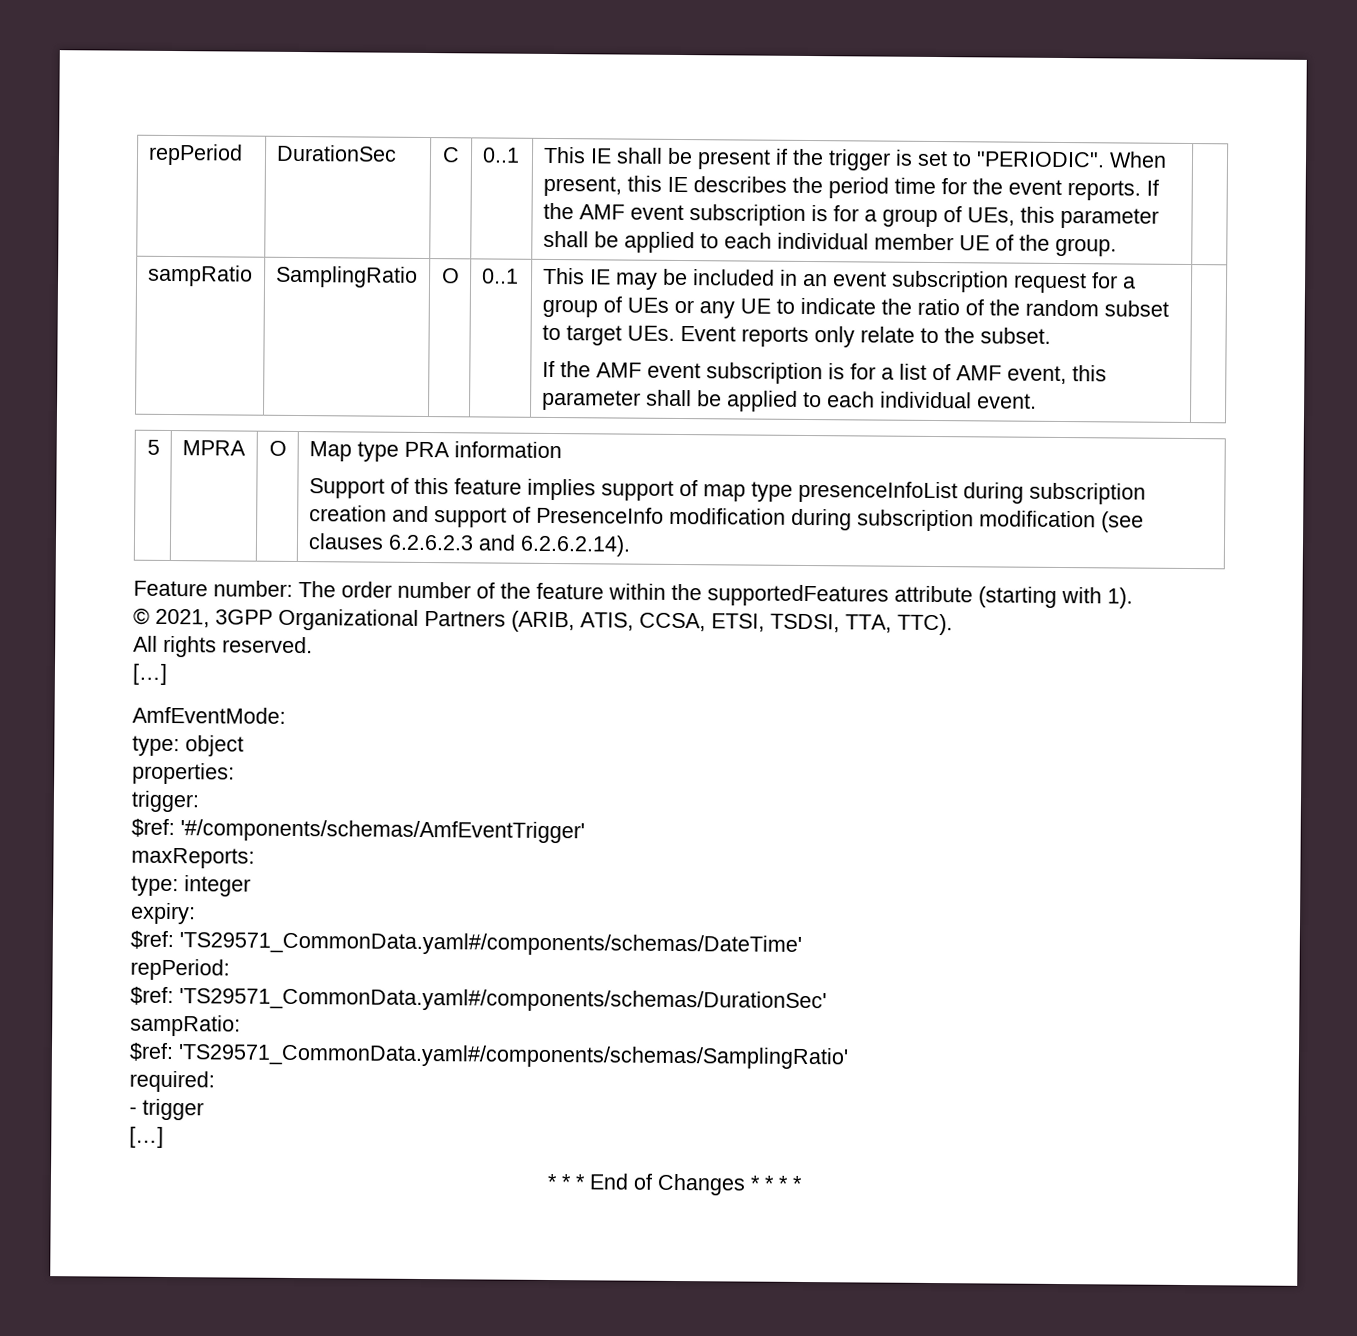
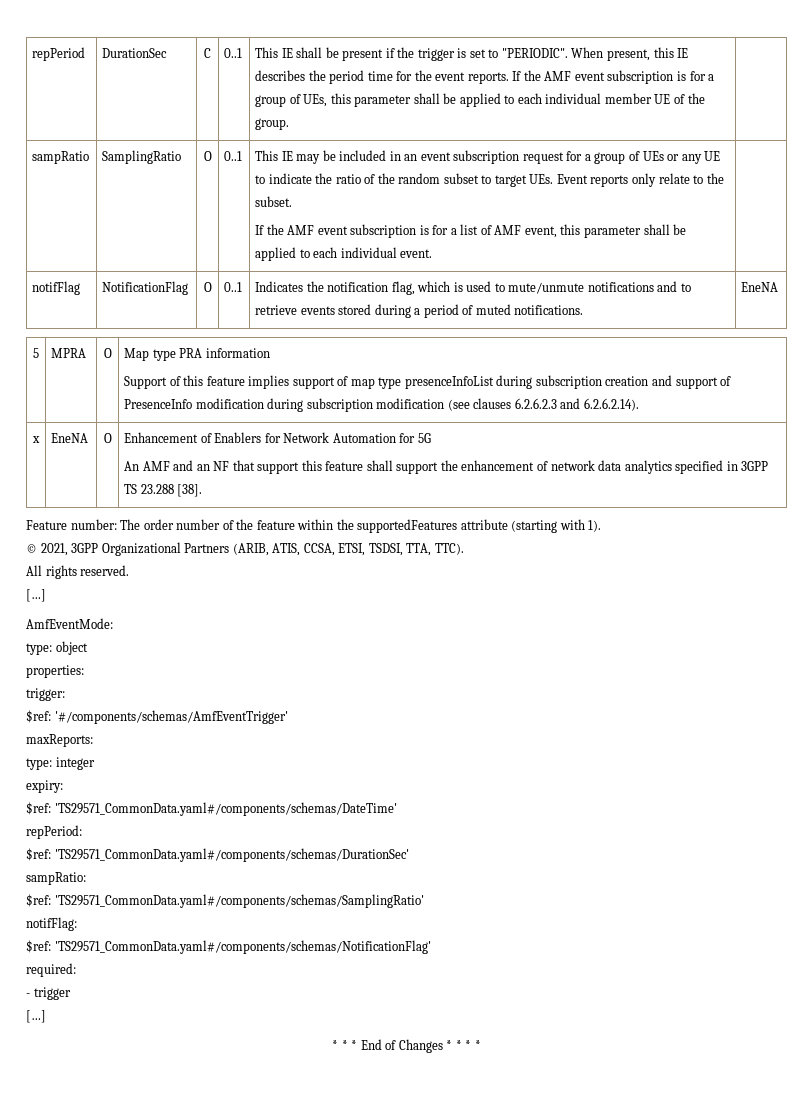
+ notifFlag | NotificationFlag | O | 0..1 | Indicates the notification flag, which is used to mute/unmute notifications and to retrieve events stored during a period of muted notifications. | EneNA
+ x | EneNA | O | Enhancement of Enablers for Network Automation for 5G
+ An AMF and an NF that support this feature shall support the enhancement of network data analytics specified in 3GPP TS 23.288 [38].
+ notifFlag:
+ $ref: 'TS29571_CommonData.yaml#/components/schemas/NotificationFlag'

